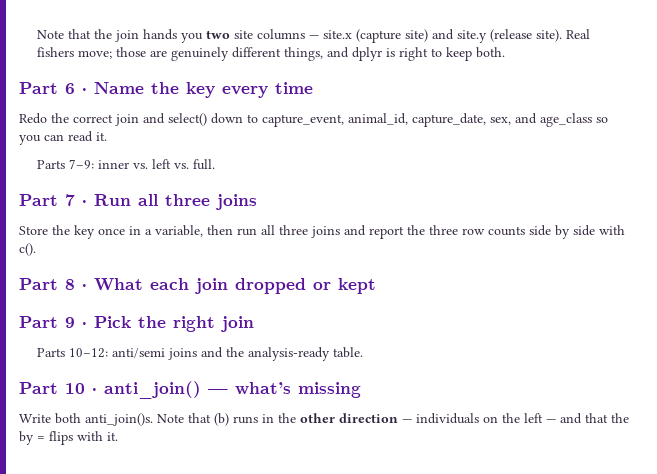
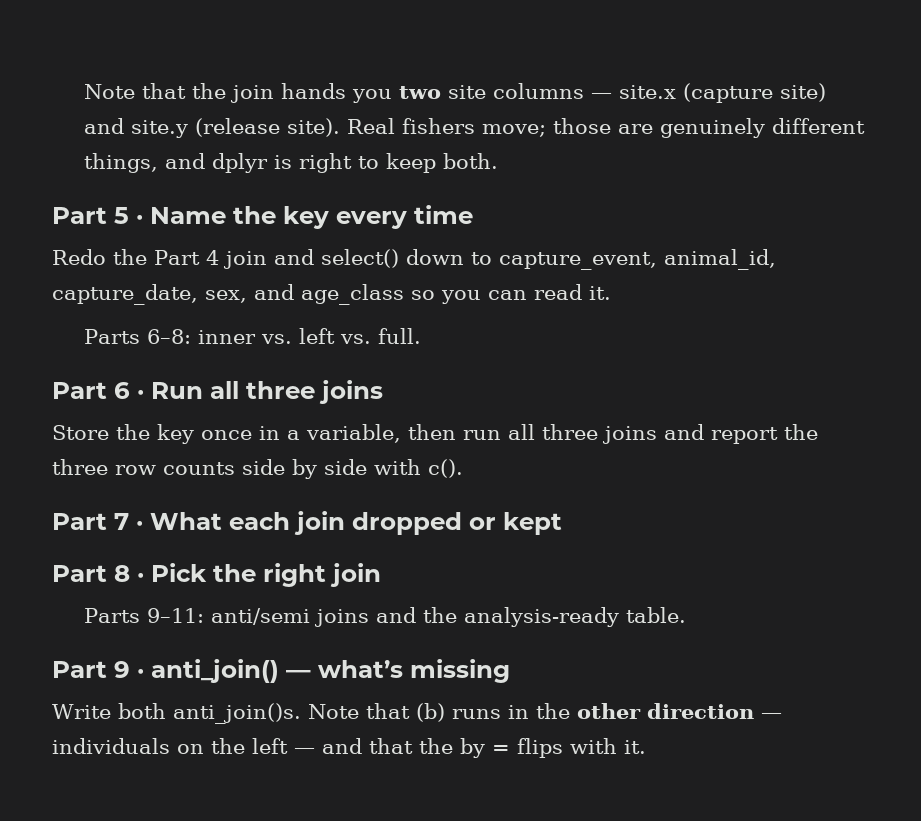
- Part 6 · Name the key every time
+ Part 5 · Name the key every time
- Redo the correct join and select() down to capture_event, animal_id, capture_date, sex, and age_class so you can read it.
+ Redo the Part 4 join and select() down to capture_event, animal_id, capture_date, sex, and age_class so you can read it.
- Parts 7–9: inner vs. left vs. full.
+ Parts 6–8: inner vs. left vs. full.
- Part 7 · Run all three joins
+ Part 6 · Run all three joins
- Part 8 · What each join dropped or kept
+ Part 7 · What each join dropped or kept
- Part 9 · Pick the right join
+ Part 8 · Pick the right join
- Parts 10–12: anti/semi joins and the analysis-ready table.
+ Parts 9–11: anti/semi joins and the analysis-ready table.
- Part 10 · anti_join() — what’s missing
+ Part 9 · anti_join() — what’s missing

